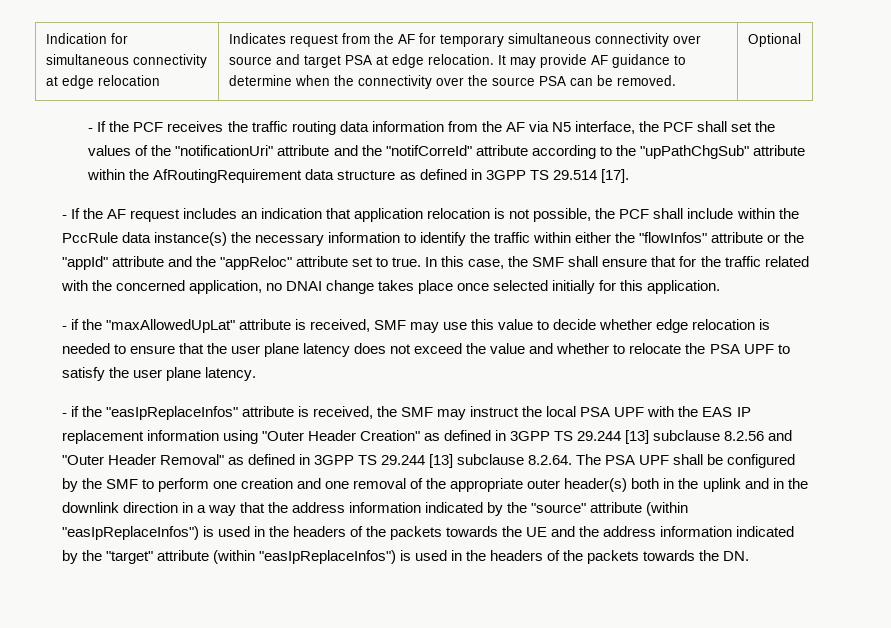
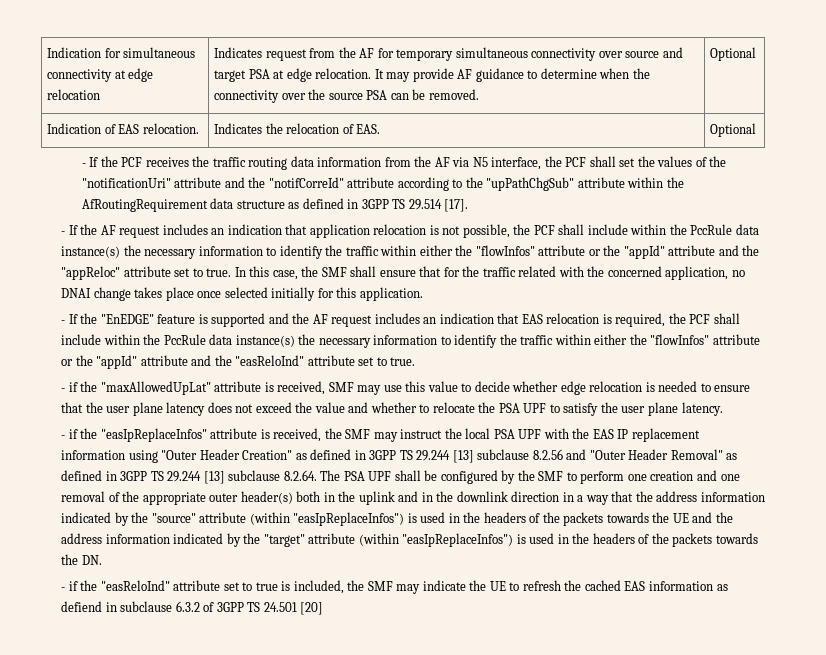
+ Indication of EAS relocation. | Indicates the relocation of EAS. | Optional
+ - If the "EnEDGE" feature is supported and the AF request includes an indication that EAS relocation is required, the PCF shall include within the PccRule data instance(s) the necessary information to identify the traffic within either the "flowInfos" attribute or the "appId" attribute and the "easReloInd" attribute set to true.
+ - if the "easReloInd" attribute set to true is included, the SMF may indicate the UE to refresh the cached EAS information as defiend in subclause 6.3.2 of 3GPP TS 24.501 [20]

